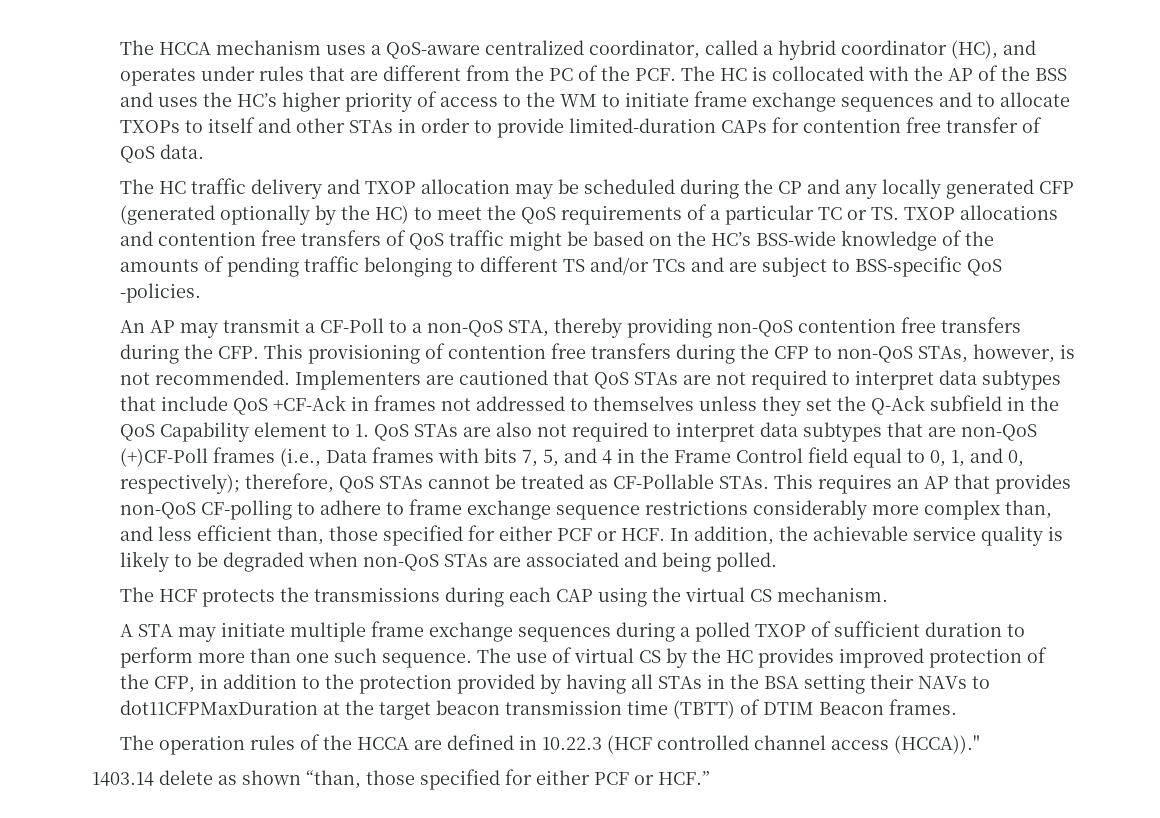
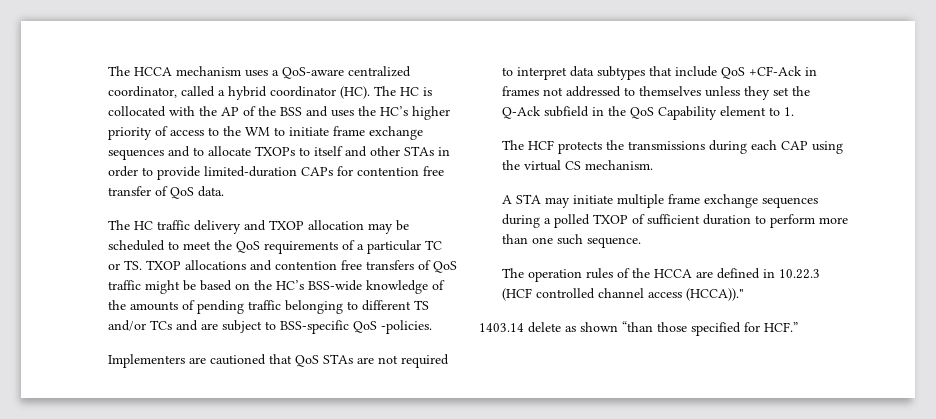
- The HCCA mechanism uses a QoS-aware centralized coordinator, called a hybrid coordinator (HC), and operates under rules that are different from the PC of the PCF. The HC is collocated with the AP of the BSS and uses the HC’s higher priority of access to the WM to initiate frame exchange sequences and to allocate TXOPs to itself and other STAs in order to provide limited-duration CAPs for contention free transfer of QoS data.
+ The HCCA mechanism uses a QoS-aware centralized coordinator, called a hybrid coordinator (HC). The HC is collocated with the AP of the BSS and uses the HC’s higher priority of access to the WM to initiate frame exchange sequences and to allocate TXOPs to itself and other STAs in order to provide limited-duration CAPs for contention free transfer of QoS data.
- The HC traffic delivery and TXOP allocation may be scheduled during the CP and any locally generated CFP (generated optionally by the HC) to meet the QoS requirements of a particular TC or TS. TXOP allocations and contention free transfers of QoS traffic might be based on the HC’s BSS-wide knowledge of the amounts of pending traffic belonging to different TS and/or TCs and are subject to BSS-specific QoS -policies.
+ The HC traffic delivery and TXOP allocation may be scheduled to meet the QoS requirements of a particular TC or TS. TXOP allocations and contention free transfers of QoS traffic might be based on the HC’s BSS-wide knowledge of the amounts of pending traffic belonging to different TS and/or TCs and are subject to BSS-specific QoS -policies.
- An AP may transmit a CF-Poll to a non-QoS STA, thereby providing non-QoS contention free transfers during the CFP. This provisioning of contention free transfers during the CFP to non-QoS STAs, however, is not recommended. Implementers are cautioned that QoS STAs are not required to interpret data subtypes that include QoS +CF-Ack in frames not addressed to themselves unless they set the Q-Ack subfield in the QoS Capability element to 1. QoS STAs are also not required to interpret data subtypes that are non-QoS (+)CF-Poll frames (i.e., Data frames with bits 7, 5, and 4 in the Frame Control field equal to 0, 1, and 0, respectively); therefore, QoS STAs cannot be treated as CF-Pollable STAs. This requires an AP that provides non-QoS CF-polling to adhere to frame exchange sequence restrictions considerably more complex than, and less efficient than, those specified for either PCF or HCF. In addition, the achievable service quality is likely to be degraded when non-QoS STAs are associated and being polled.
+ Implementers are cautioned that QoS STAs are not required to interpret data subtypes that include QoS +CF-Ack in frames not addressed to themselves unless they set the Q-Ack subfield in the QoS Capability element to 1.
- The use of virtual CS by the HC provides improved protection of the CFP, in addition to the protection provided by having all STAs in the BSA setting their NAVs to dot11CFPMaxDuration at the target beacon transmission time (TBTT) of DTIM Beacon frames.
- 1403.14 delete as shown “than, those specified for either PCF or HCF.”
+ 1403.14 delete as shown “than those specified for HCF.”

